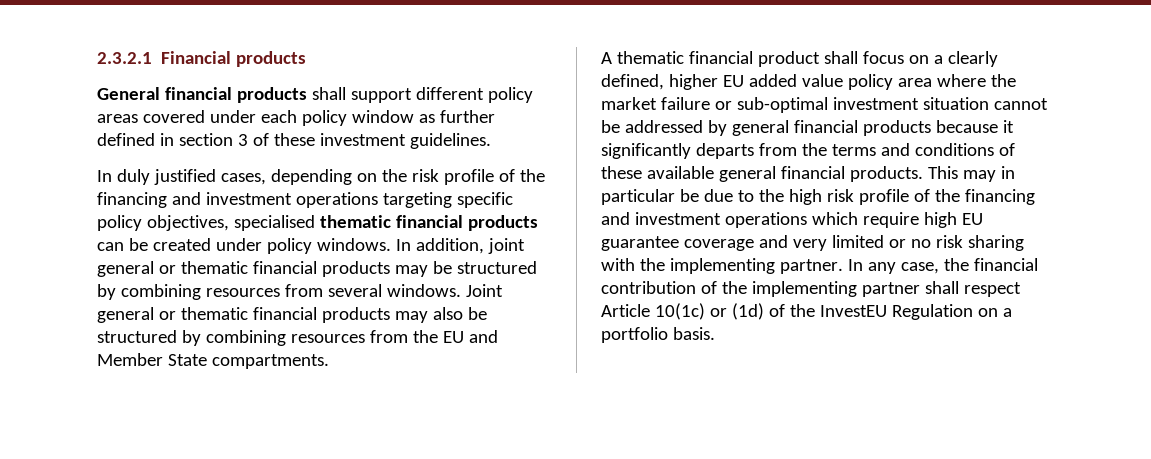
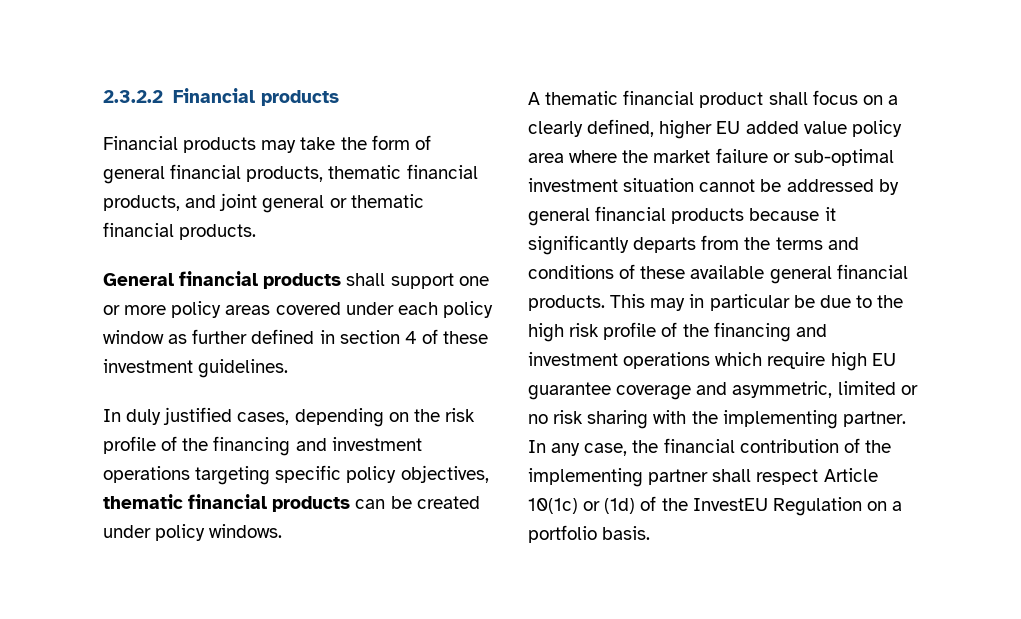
- 2.3.2.1 Financial products
+ 2.3.2.2 Financial products
+ Financial products may take the form of general financial products, thematic financial products, and joint general or thematic financial products.
- General financial products shall support different policy areas covered under each policy window as further defined in section 3 of these investment guidelines.
+ General financial products shall support one or more policy areas covered under each policy window as further defined in section 4 of these investment guidelines.
- In duly justified cases, depending on the risk profile of the financing and investment operations targeting specific policy objectives, specialised thematic financial products can be created under policy windows. In addition, joint general or thematic financial products may be structured by combining resources from several windows. Joint general or thematic financial products may also be structured by combining resources from the EU and Member State compartments.
+ In duly justified cases, depending on the risk profile of the financing and investment operations targeting specific policy objectives, thematic financial products can be created under policy windows.
- This may in particular be due to the high risk profile of the financing and investment operations which require high EU guarantee coverage and very limited or no risk sharing with the implementing partner.
+ This may in particular be due to the high risk profile of the financing and investment operations which require high EU guarantee coverage and asymmetric, limited or no risk sharing with the implementing partner.

